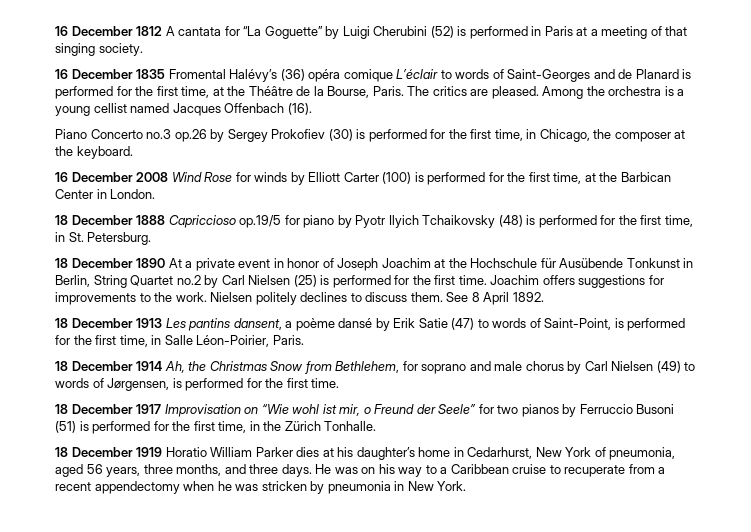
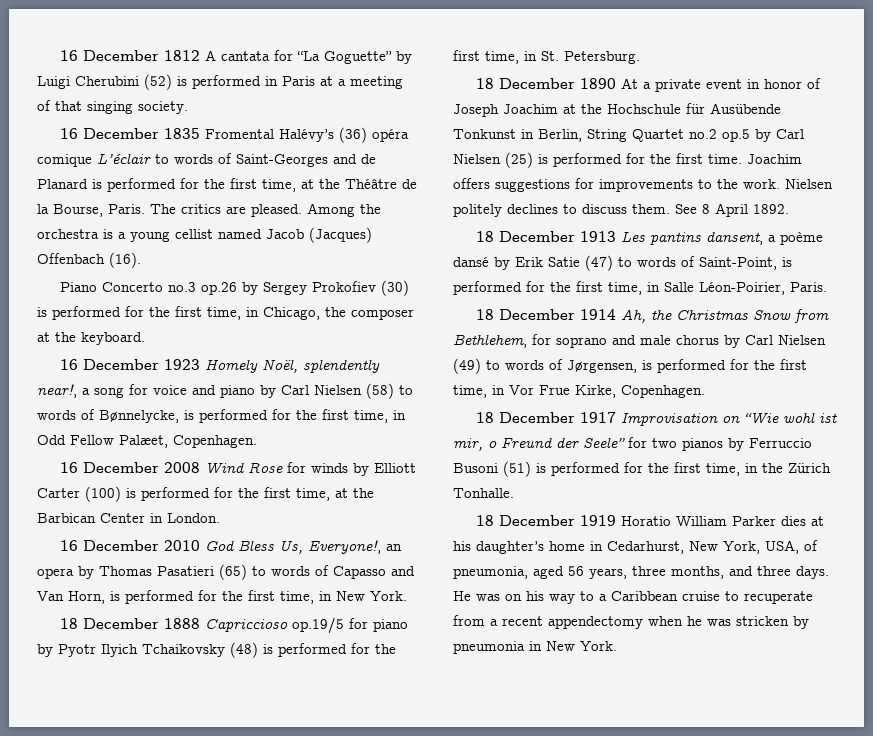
- Among the orchestra is a young cellist named Jacques Offenbach (16).
+ Among the orchestra is a young cellist named Jacob (Jacques) Offenbach (16).
+ 16 December 1923 Homely Noël, splendently near!, a song for voice and piano by Carl Nielsen (58) to words of Bønnelycke, is performed for the first time, in Odd Fellow Palæet, Copenhagen.
+ 16 December 2010 God Bless Us, Everyone!, an opera by Thomas Pasatieri (65) to words of Capasso and Van Horn, is performed for the first time, in New York.
- 18 December 1890 At a private event in honor of Joseph Joachim at the Hochschule für Ausübende Tonkunst in Berlin, String Quartet no.2 by Carl Nielsen (25) is performed for the first time.
+ 18 December 1890 At a private event in honor of Joseph Joachim at the Hochschule für Ausübende Tonkunst in Berlin, String Quartet no.2 op.5 by Carl Nielsen (25) is performed for the first time.
- 18 December 1914 Ah, the Christmas Snow from Bethlehem, for soprano and male chorus by Carl Nielsen (49) to words of Jørgensen, is performed for the first time.
+ 18 December 1914 Ah, the Christmas Snow from Bethlehem, for soprano and male chorus by Carl Nielsen (49) to words of Jørgensen, is performed for the first time, in Vor Frue Kirke, Copenhagen.
- 18 December 1919 Horatio William Parker dies at his daughter’s home in Cedarhurst, New York of pneumonia, aged 56 years, three months, and three days.
+ 18 December 1919 Horatio William Parker dies at his daughter’s home in Cedarhurst, New York, USA, of pneumonia, aged 56 years, three months, and three days.

